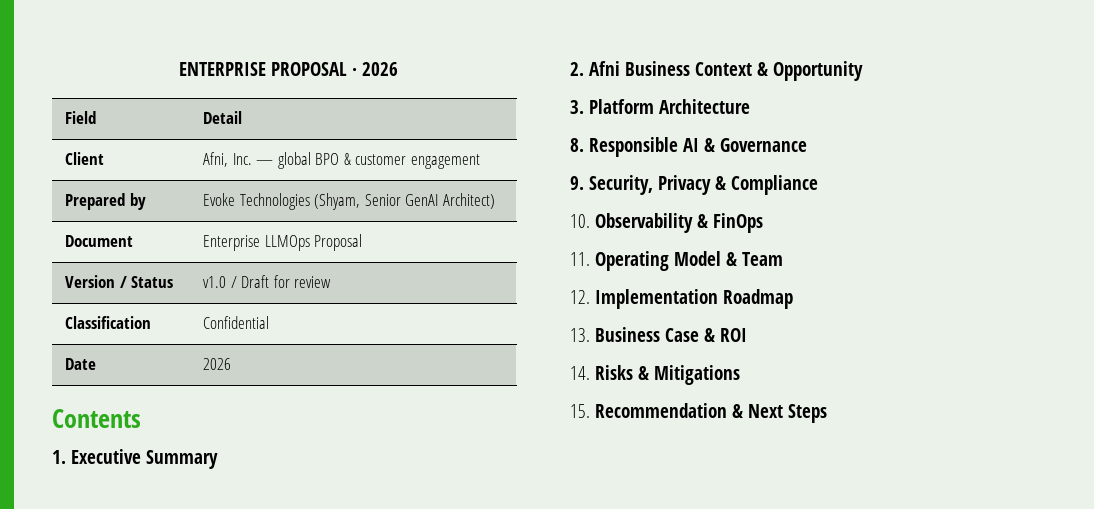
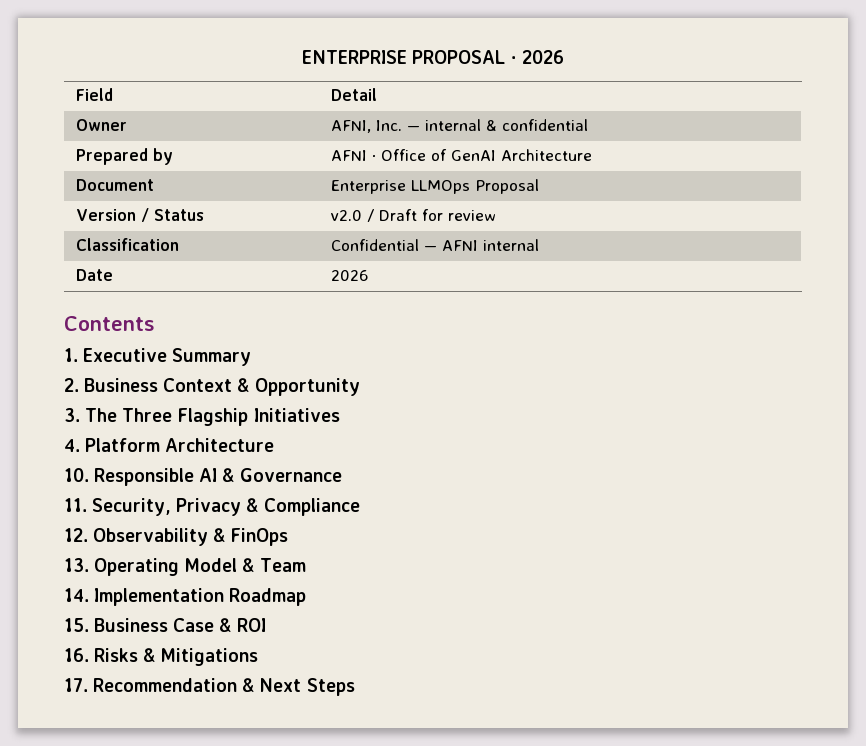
- Client | Afni, Inc. — global BPO & customer engagement
- Prepared by | Evoke Technologies (Shyam, Senior GenAI Architect)
+ Owner | AFNI, Inc. — internal & confidential
+ Prepared by | AFNI · Office of GenAI Architecture
- Version / Status | v1.0 / Draft for review
+ Version / Status | v2.0 / Draft for review
- Classification | Confidential
+ Classification | Confidential — AFNI internal
- 2. Afni Business Context & Opportunity
+ 2. Business Context & Opportunity
- 3. Platform Architecture
+ 3. The Three Flagship Initiatives
+ 4. Platform Architecture
- 8. Responsible AI & Governance
+ 10. Responsible AI & Governance
- 9. Security, Privacy & Compliance
+ 11. Security, Privacy & Compliance
- 10. Observability & FinOps
+ 12. Observability & FinOps
- 11. Operating Model & Team
+ 13. Operating Model & Team
- 12. Implementation Roadmap
+ 14. Implementation Roadmap
- 13. Business Case & ROI
+ 15. Business Case & ROI
- 14. Risks & Mitigations
+ 16. Risks & Mitigations
- 15. Recommendation & Next Steps
+ 17. Recommendation & Next Steps

